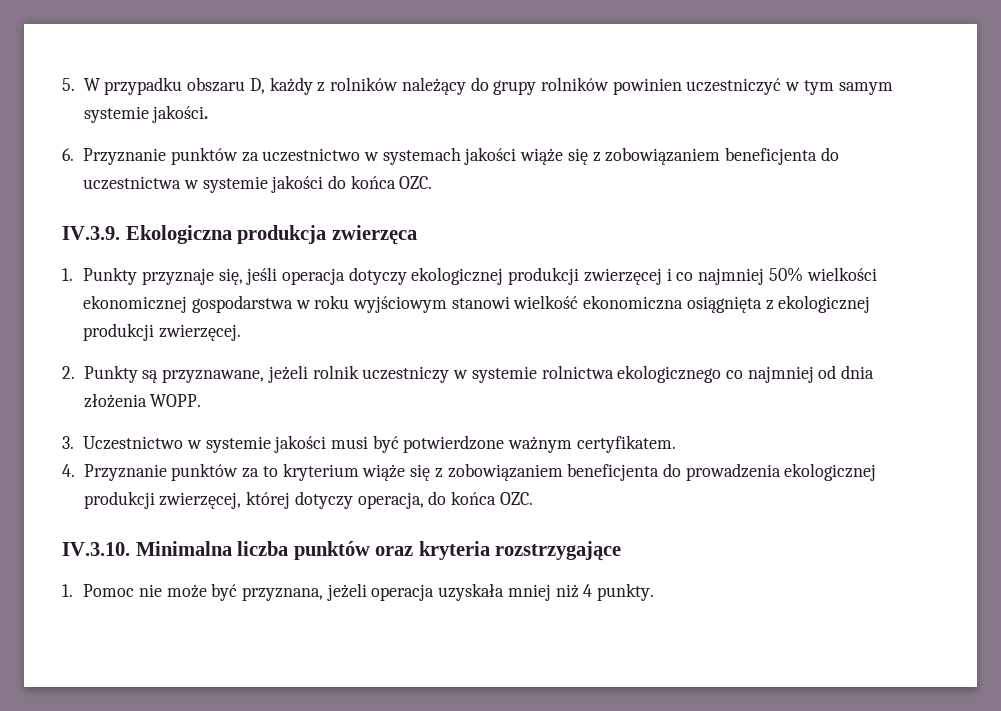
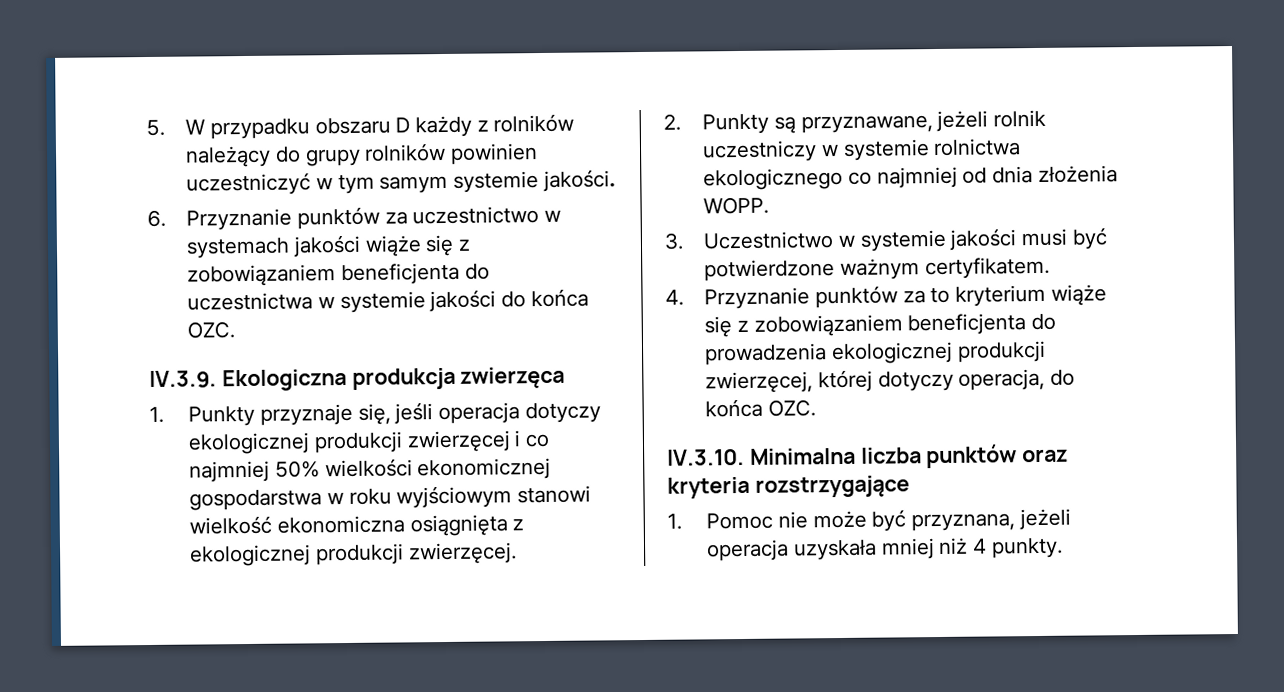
- 5. W przypadku obszaru D, każdy z rolników należący do grupy rolników powinien uczestniczyć w tym samym systemie jakości.
+ 5. W przypadku obszaru D każdy z rolników należący do grupy rolników powinien uczestniczyć w tym samym systemie jakości.

